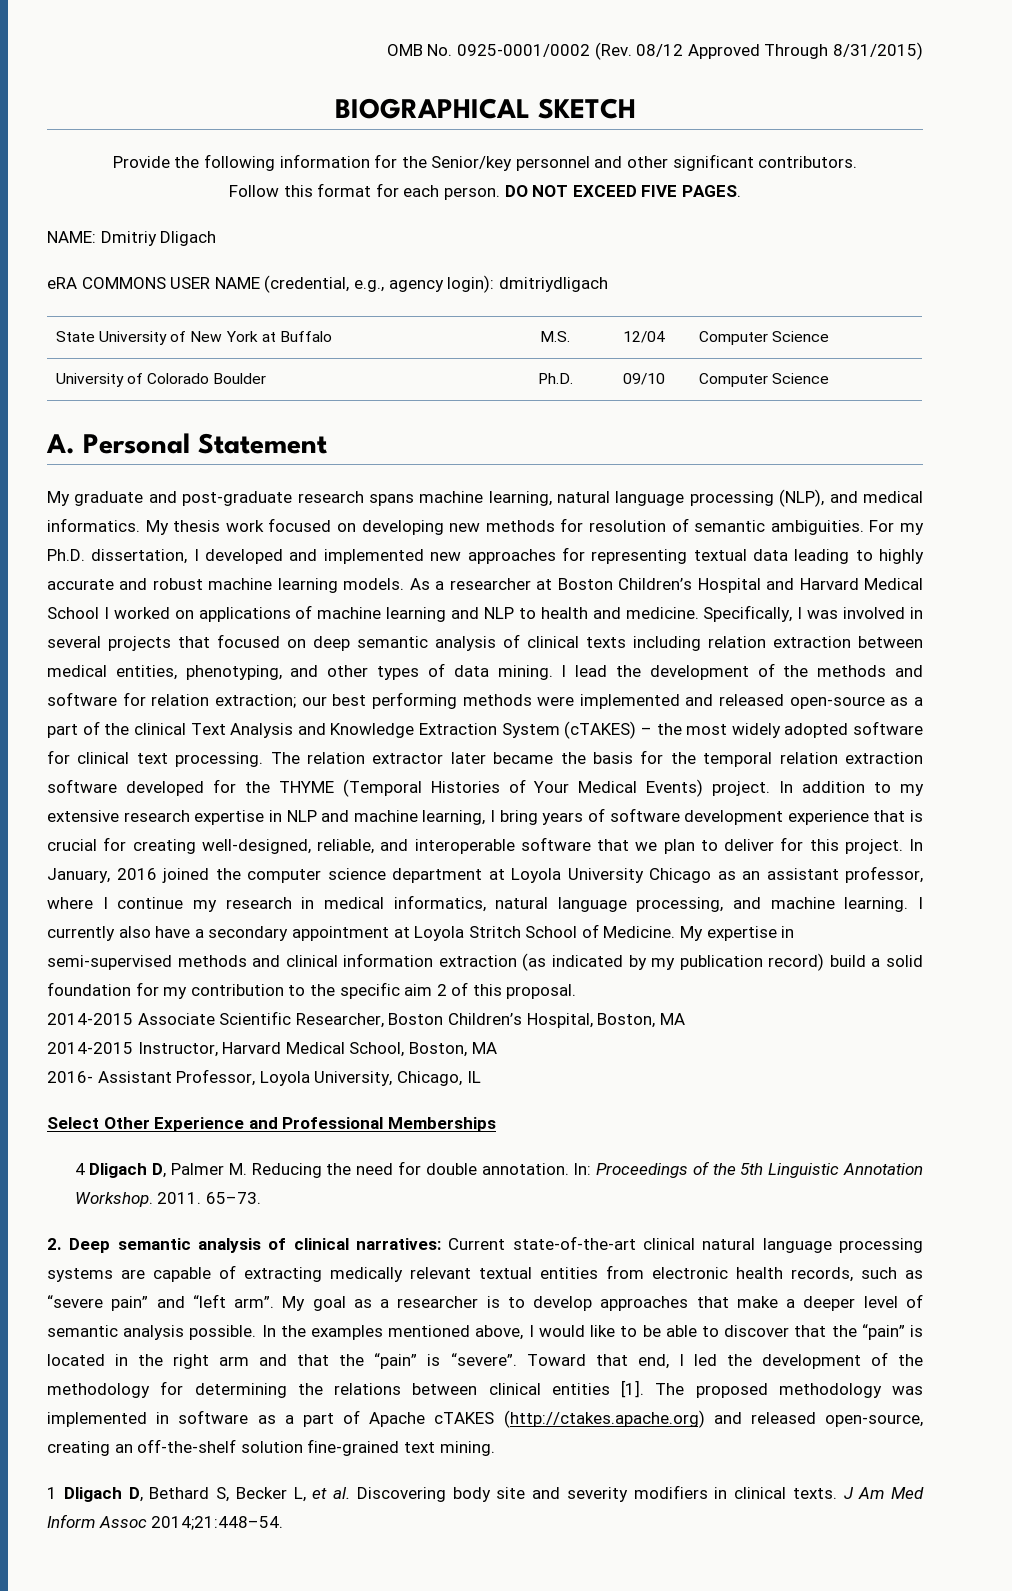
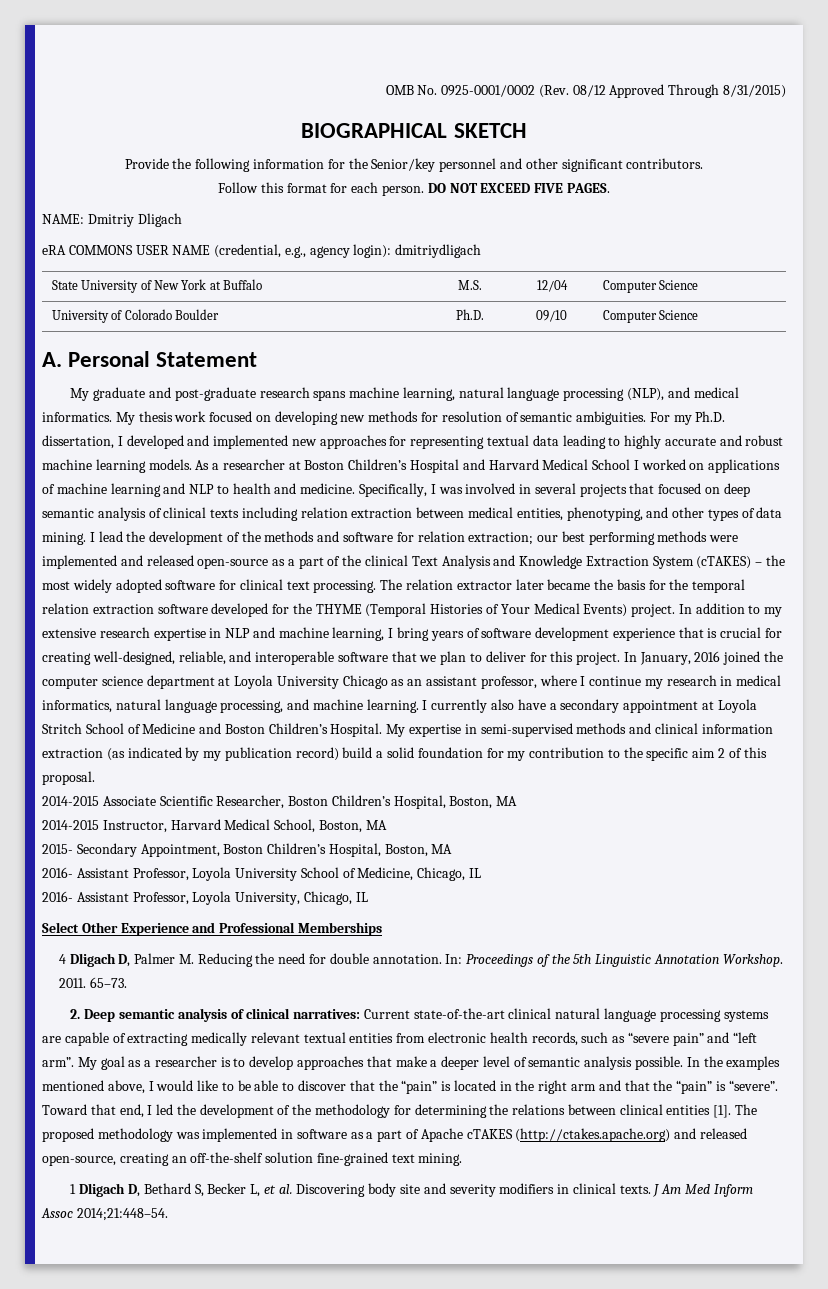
- I currently also have a secondary appointment at Loyola Stritch School of Medicine.
+ I currently also have a secondary appointment at Loyola Stritch School of Medicine and Boston Children’s Hospital.
+ 2015- Secondary Appointment, Boston Children’s Hospital, Boston, MA
+ 2016- Assistant Professor, Loyola University School of Medicine, Chicago, IL

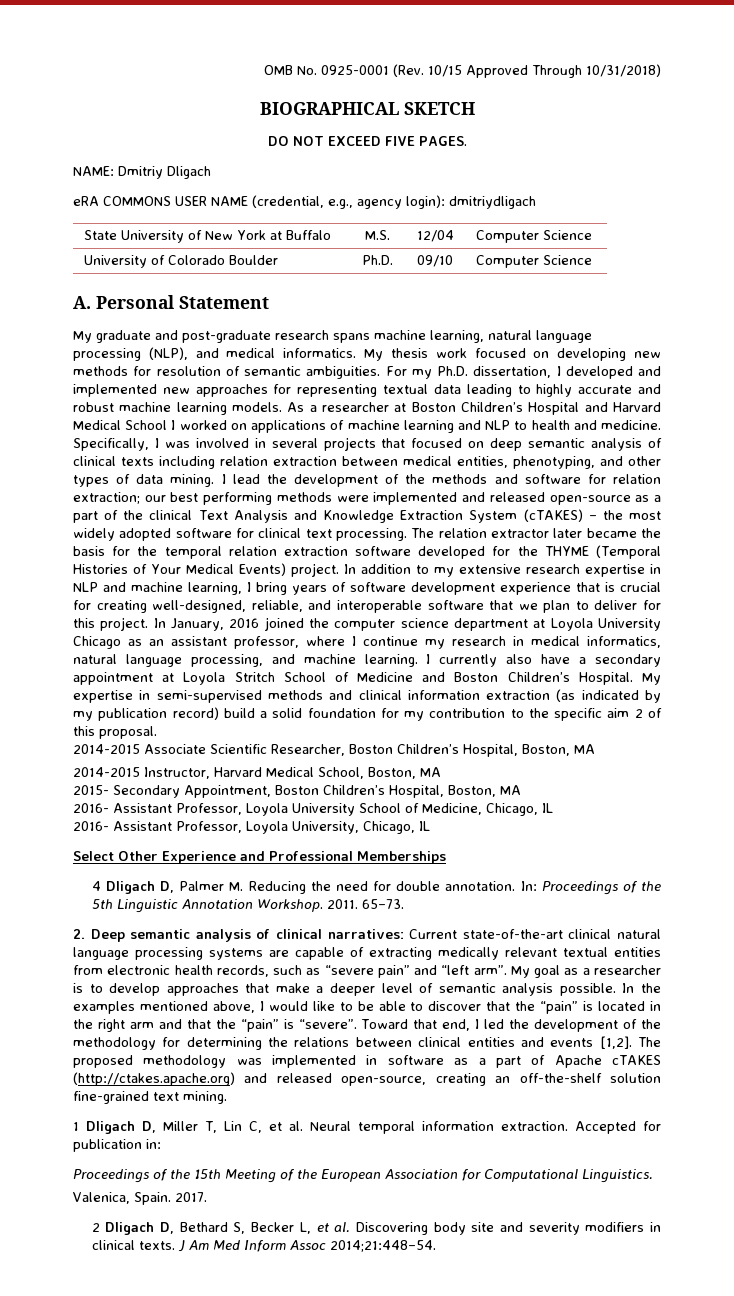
- OMB No. 0925-0001/0002 (Rev. 08/12 Approved Through 8/31/2015)
+ OMB No. 0925-0001 (Rev. 10/15 Approved Through 10/31/2018)
- Provide the following information for the Senior/key personnel and other significant contributors.
- Follow this format for each person.
- Toward that end, I led the development of the methodology for determining the relations between clinical entities [1].
+ Toward that end, I led the development of the methodology for determining the relations between clinical entities and events [1,2].
- 1 Dligach D, Bethard S, Becker L, et al. Discovering body site and severity modifiers in clinical texts.
+ 1 Dligach D, Miller T, Lin C, et al. Neural temporal information extraction. Accepted for publication in:
+ Proceedings of the 15th Meeting of the European Association for Computational Linguistics.
+ Valenica, Spain. 2017.
+ 2 Dligach D, Bethard S, Becker L, et al. Discovering body site and severity modifiers in clinical texts.

